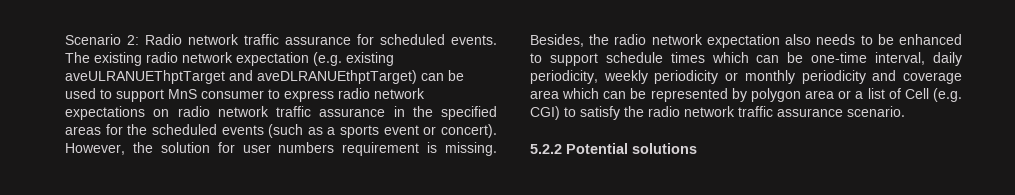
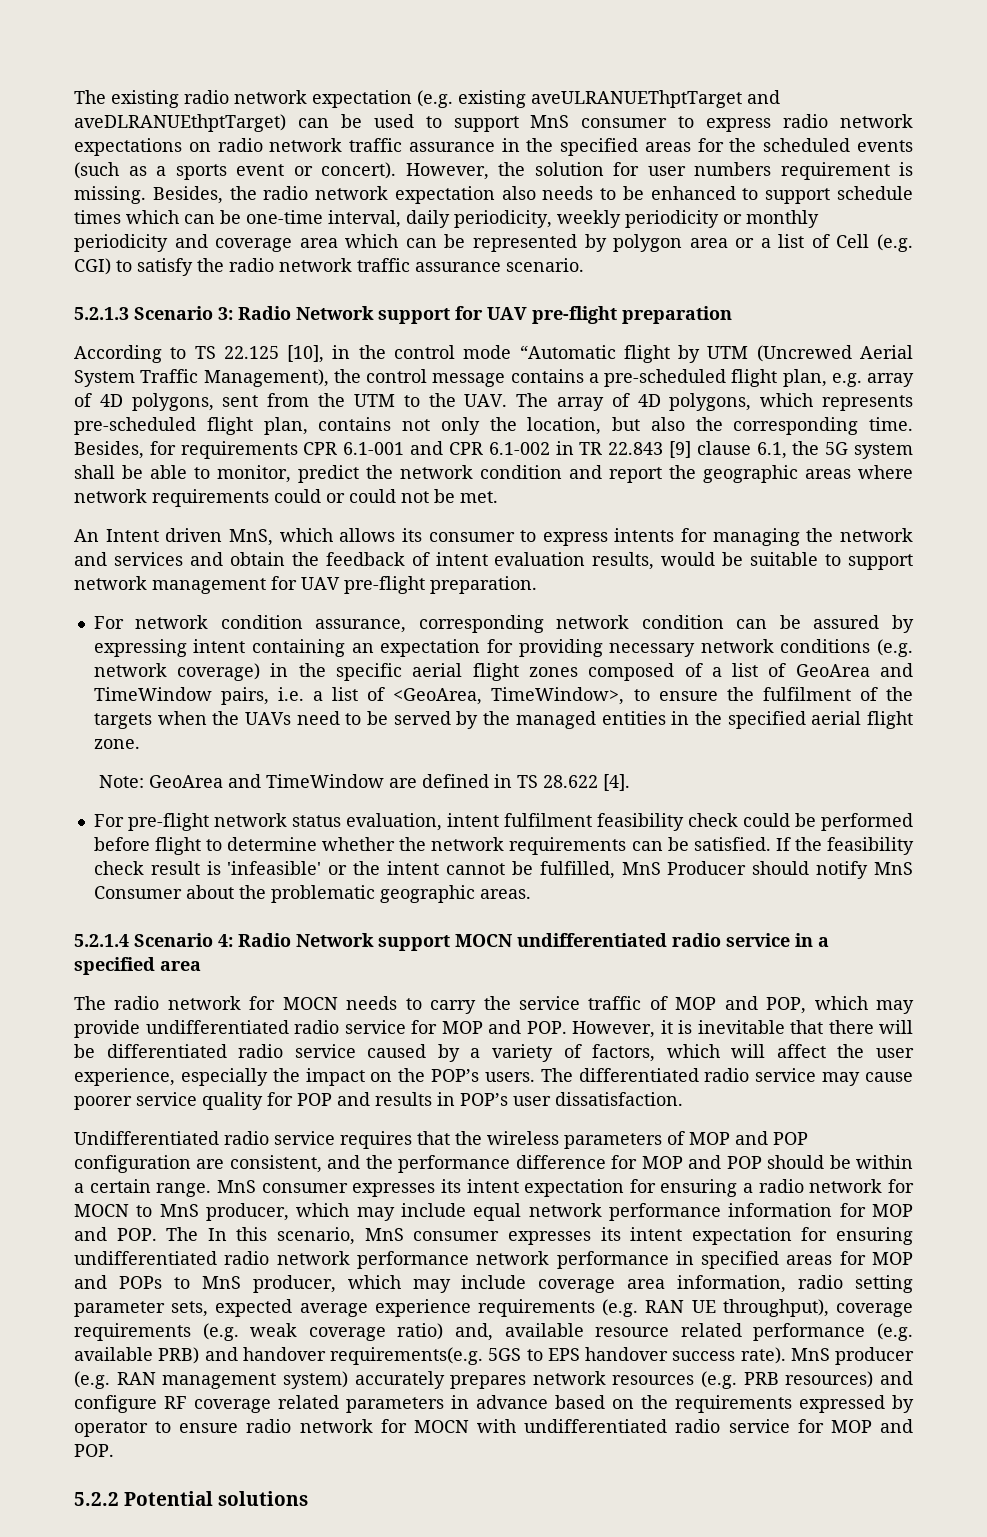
- Scenario 2: Radio network traffic assurance for scheduled events.
+ 5.2.1.3 Scenario 3: Radio Network support for UAV pre-flight preparation
+ According to TS 22.125 [10], in the control mode “Automatic flight by UTM (Uncrewed Aerial System Traffic Management), the control message contains a pre-scheduled flight plan, e.g. array of 4D polygons, sent from the UTM to the UAV. The array of 4D polygons, which represents pre-scheduled flight plan, contains not only the location, but also the corresponding time. Besides, for requirements CPR 6.1-001 and CPR 6.1-002 in TR 22.843 [9] clause 6.1, the 5G system shall be able to monitor, predict the network condition and report the geographic areas where network requirements could or could not be met.
+ An Intent driven MnS, which allows its consumer to express intents for managing the network and services and obtain the feedback of intent evaluation results, would be suitable to support network management for UAV pre-flight preparation.
+ For network condition assurance, corresponding network condition can be assured by expressing intent containing an expectation for providing necessary network conditions (e.g. network coverage) in the specific aerial flight zones composed of a list of GeoArea and TimeWindow pairs, i.e. a list of <GeoArea, TimeWindow>, to ensure the fulfilment of the targets when the UAVs need to be served by the managed entities in the specified aerial flight zone.
+ Note: GeoArea and TimeWindow are defined in TS 28.622 [4].
+ For pre-flight network status evaluation, intent fulfilment feasibility check could be performed before flight to determine whether the network requirements can be satisfied. If the feasibility check result is 'infeasible' or the intent cannot be fulfilled, MnS Producer should notify MnS Consumer about the problematic geographic areas.
+ 5.2.1.4 Scenario 4: Radio Network support MOCN undifferentiated radio service in a specified area
+ The radio network for MOCN needs to carry the service traffic of MOP and POP, which may provide undifferentiated radio service for MOP and POP. However, it is inevitable that there will be differentiated radio service caused by a variety of factors, which will affect the user experience, especially the impact on the POP’s users. The differentiated radio service may cause poorer service quality for POP and results in POP’s user dissatisfaction.
+ Undifferentiated radio service requires that the wireless parameters of MOP and POP configuration are consistent, and the performance difference for MOP and POP should be within a certain range. MnS consumer expresses its intent expectation for ensuring a radio network for MOCN to MnS producer, which may include equal network performance information for MOP and POP. The In this scenario, MnS consumer expresses its intent expectation for ensuring undifferentiated radio network performance network performance in specified areas for MOP and POPs to MnS producer, which may include coverage area information, radio setting parameter sets, expected average experience requirements (e.g. RAN UE throughput), coverage requirements (e.g. weak coverage ratio) and, available resource related performance (e.g. available PRB) and handover requirements(e.g. 5GS to EPS handover success rate). MnS producer (e.g. RAN management system) accurately prepares network resources (e.g. PRB resources) and configure RF coverage related parameters in advance based on the requirements expressed by operator to ensure radio network for MOCN with undifferentiated radio service for MOP and POP.

